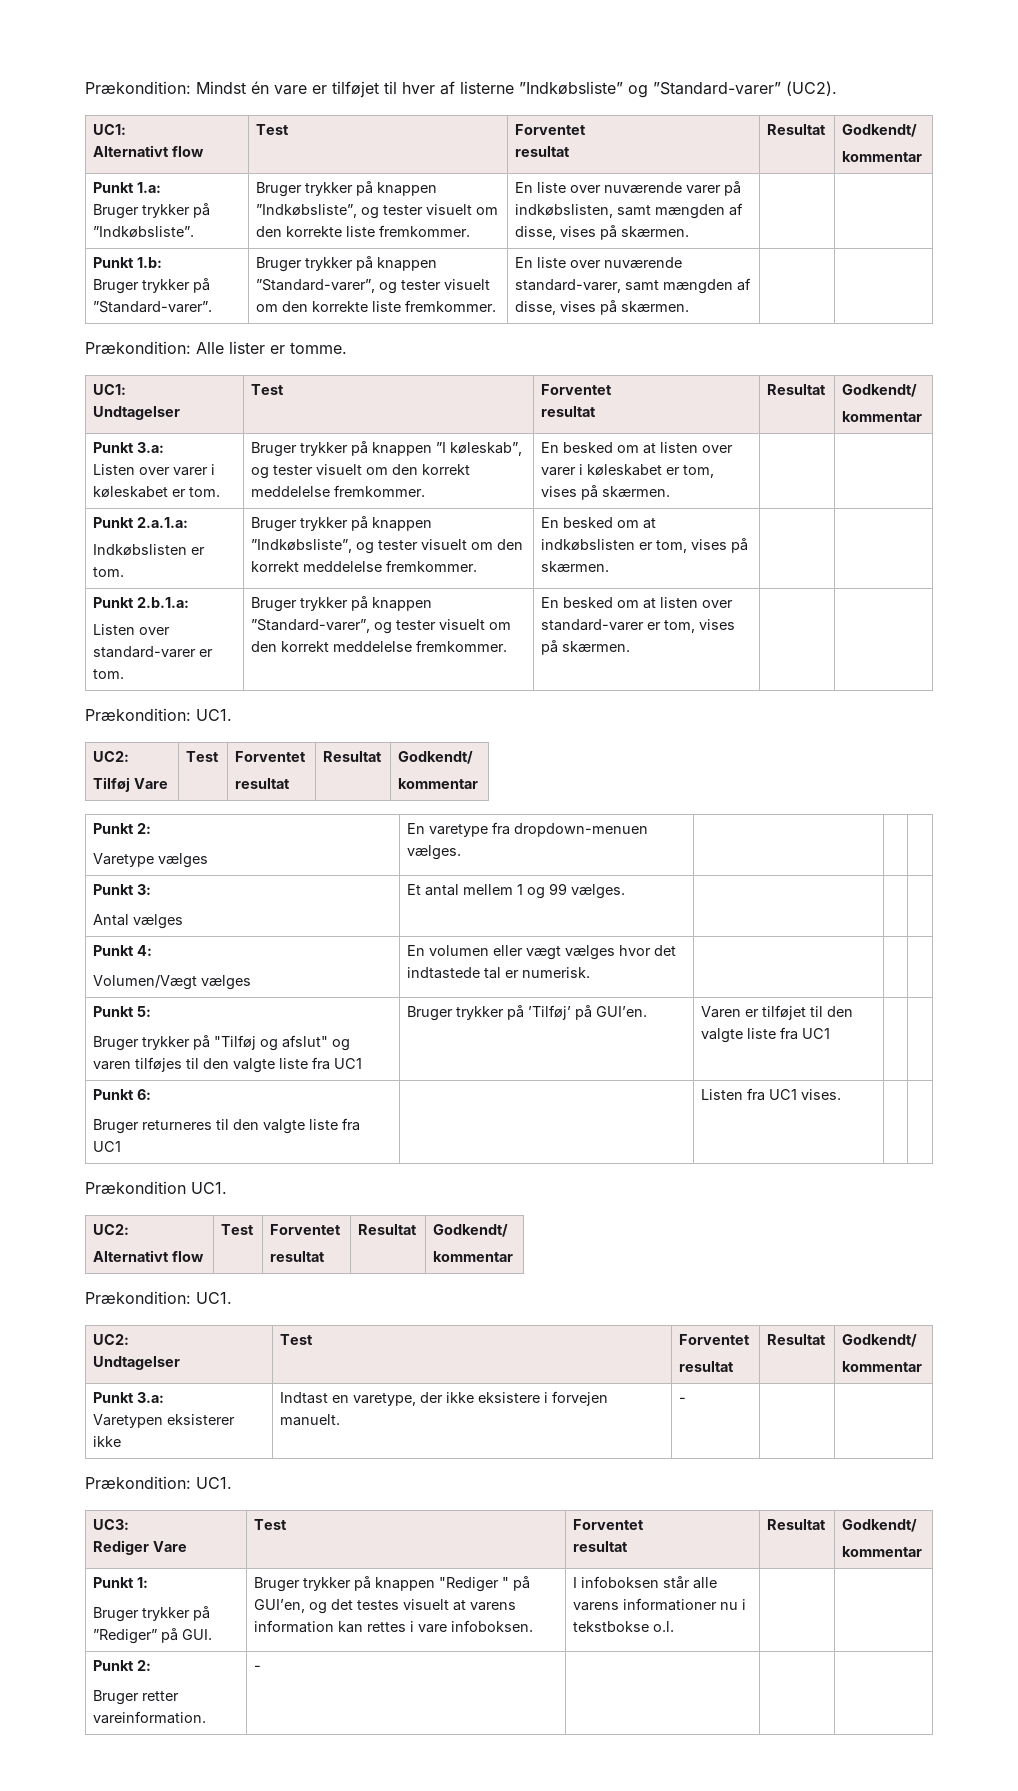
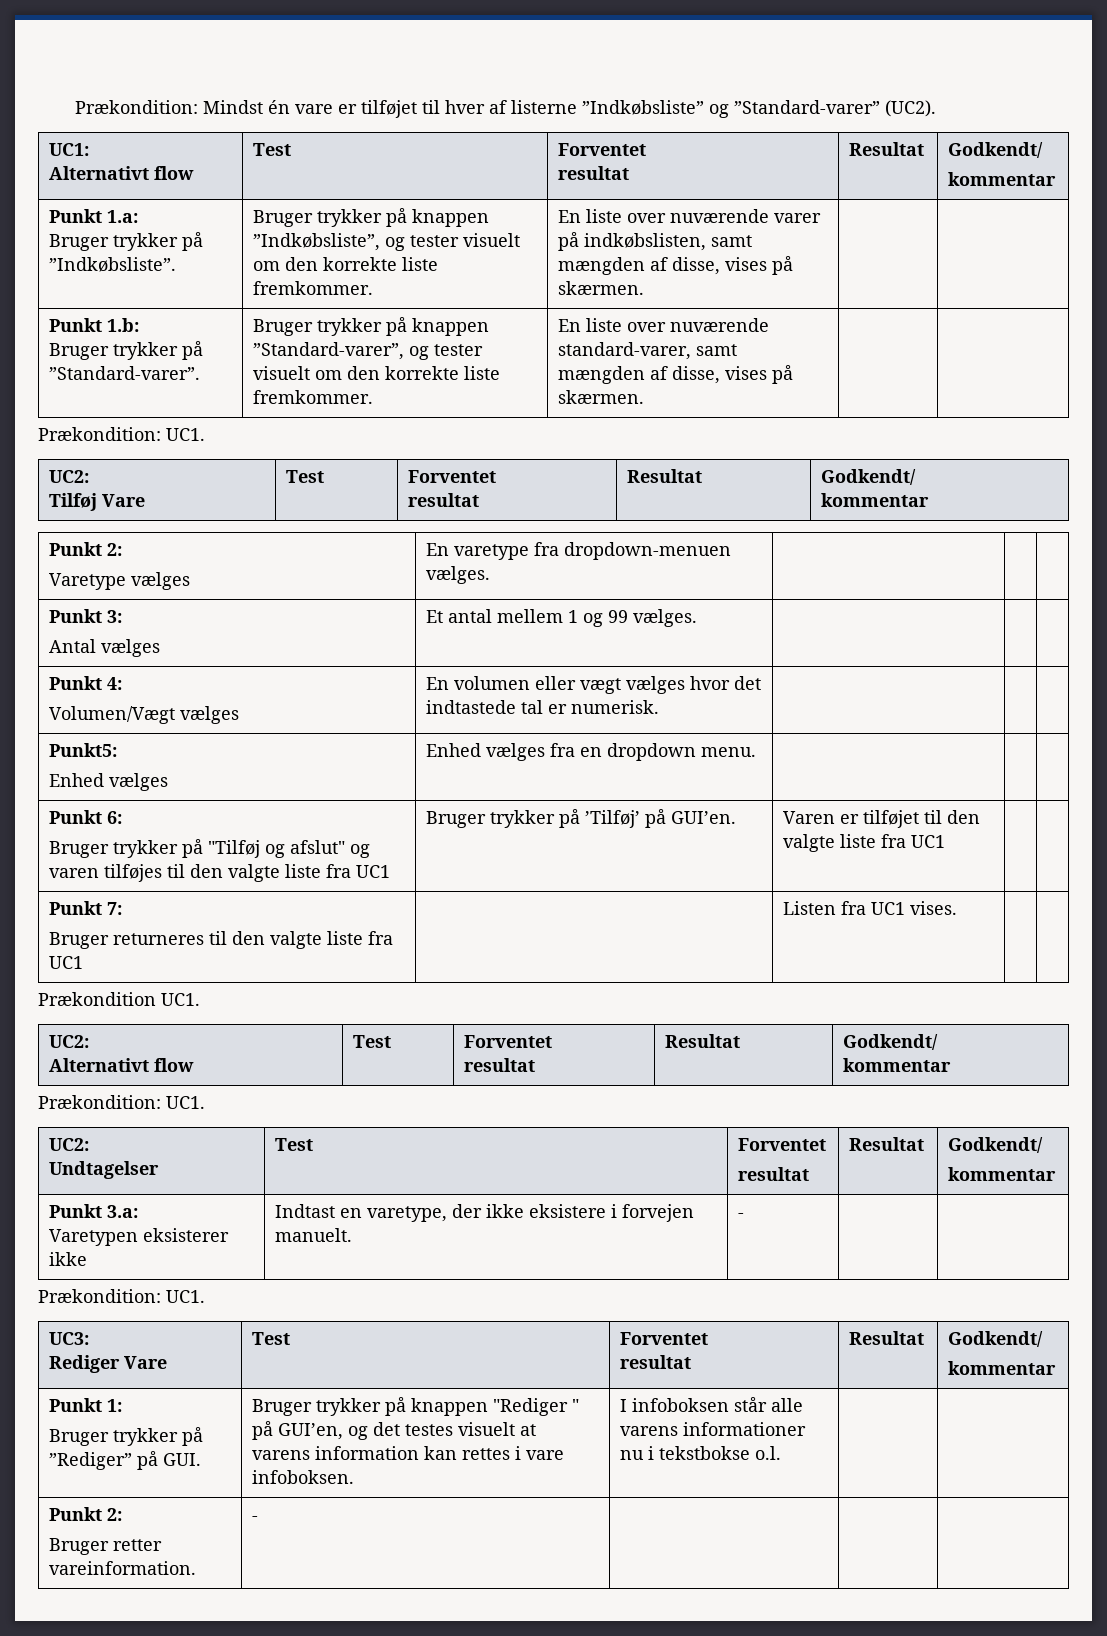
- Prækondition: Alle lister er tomme.
- UC1:
- Undtagelser | Test | Forventet
- resultat | Resultat | Godkendt/
- kommentar
- Punkt 3.a:
- Listen over varer i køleskabet er tom. | Bruger trykker på knappen ”I køleskab”, og tester visuelt om den korrekt meddelelse fremkommer. | En besked om at listen over varer i køleskabet er tom, vises på skærmen. | |
- Punkt 2.a.1.a:
- Indkøbslisten er tom. | Bruger trykker på knappen ”Indkøbsliste”, og tester visuelt om den korrekt meddelelse fremkommer. | En besked om at indkøbslisten er tom, vises på skærmen. | |
- Punkt 2.b.1.a:
- Listen over standard-varer er tom. | Bruger trykker på knappen ”Standard-varer”, og tester visuelt om den korrekt meddelelse fremkommer. | En besked om at listen over standard-varer er tom, vises på skærmen. | |
- Punkt 5:
+ Punkt5:
+ Enhed vælges | Enhed vælges fra en dropdown menu. | | |
+ Punkt 6:
- Punkt 6:
+ Punkt 7:

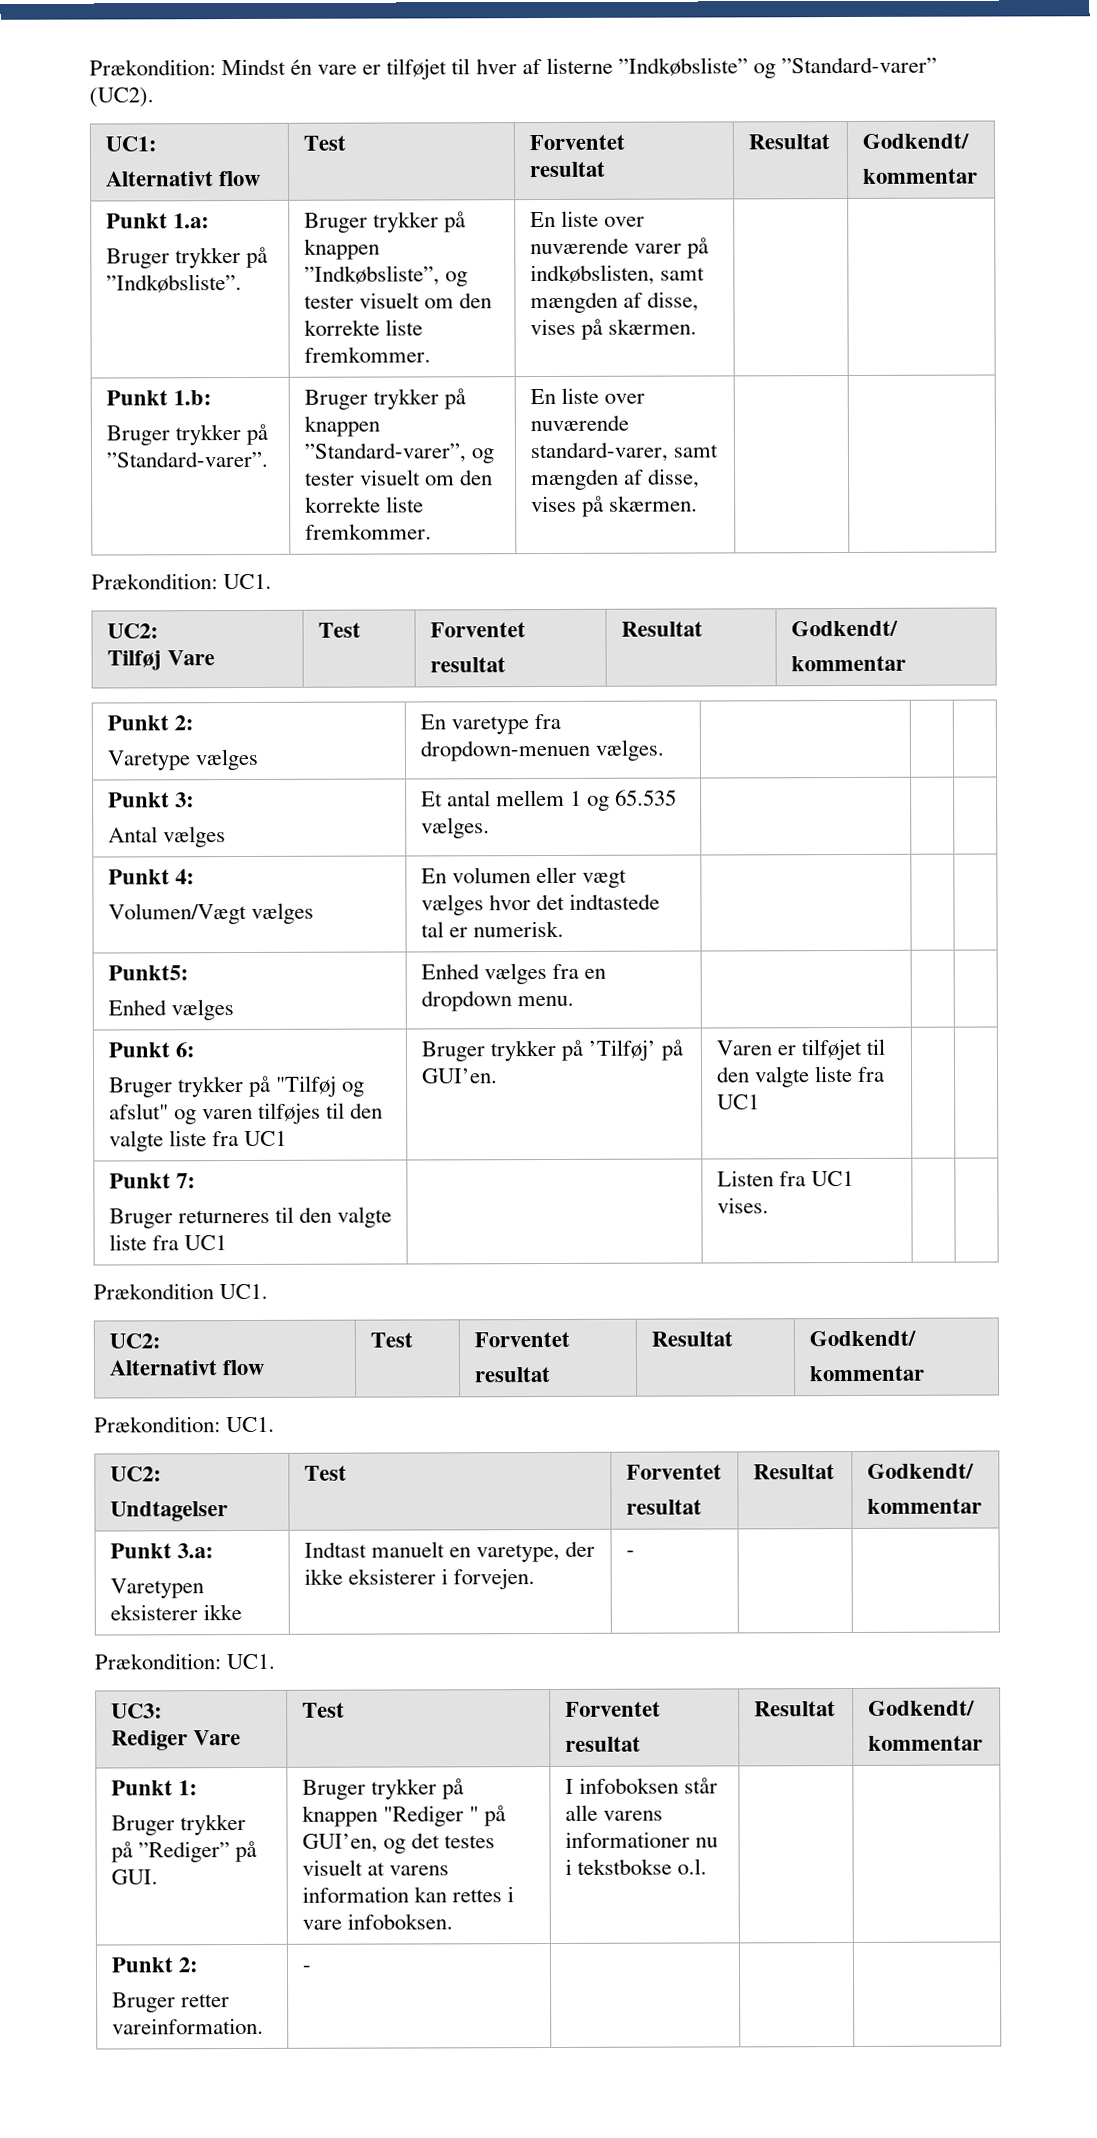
  Punkt 3:
- Antal vælges | Et antal mellem 1 og 99 vælges. | | |
+ Antal vælges | Et antal mellem 1 og 65.535 vælges. | | |
  Punkt 3.a:
- Varetypen eksisterer ikke | Indtast en varetype, der ikke eksistere i forvejen manuelt. | - | |
+ Varetypen eksisterer ikke | Indtast manuelt en varetype, der ikke eksisterer i forvejen. | - | |

